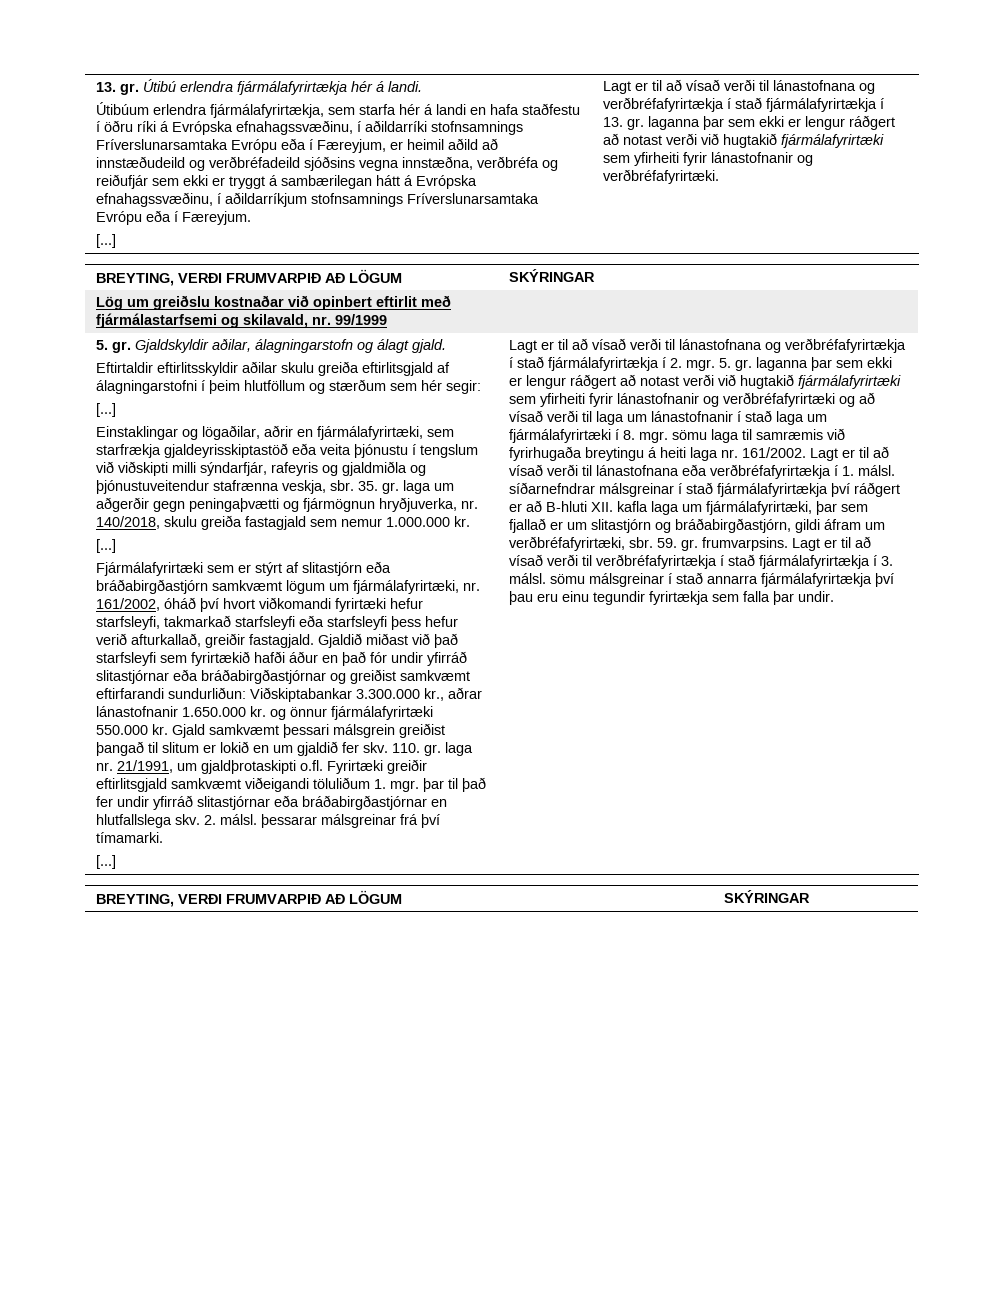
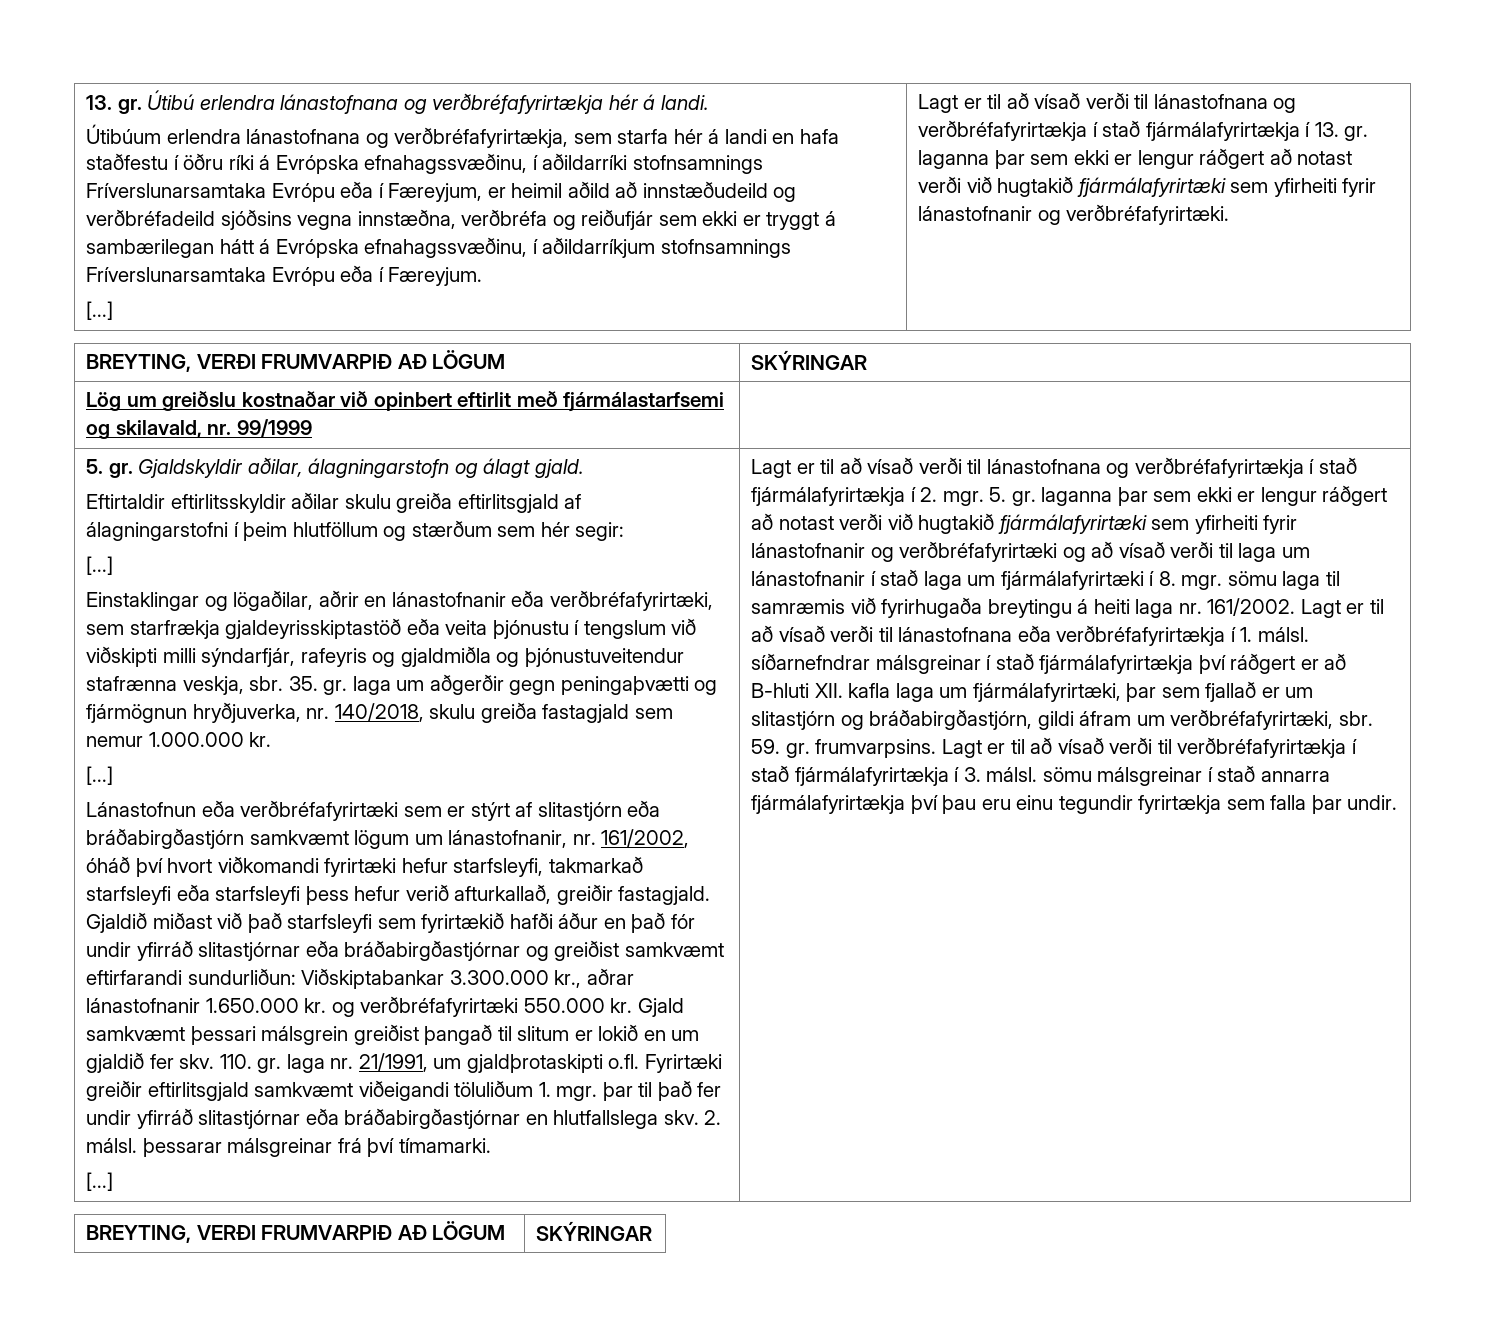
- Útibú erlendra fjármálafyrirtækja hér á landi.
+ Útibú erlendra lánastofnana og verðbréfafyrirtækja hér á landi.
- Útibúum erlendra fjármálafyrirtækja, sem starfa hér á landi en hafa staðfestu í öðru ríki á Evrópska efnahagssvæðinu, í aðildarríki stofnsamnings Fríverslunarsamtaka Evrópu eða í Færeyjum, er heimil aðild að innstæðudeild og verðbréfadeild sjóðsins vegna innstæðna, verðbréfa og reiðufjár sem ekki er tryggt á sambærilegan hátt á Evrópska efnahagssvæðinu, í aðildarríkjum stofnsamnings Fríverslunarsamtaka Evrópu eða í Færeyjum.
+ Útibúum erlendra lánastofnana og verðbréfafyrirtækja, sem starfa hér á landi en hafa staðfestu í öðru ríki á Evrópska efnahagssvæðinu, í aðildarríki stofnsamnings Fríverslunarsamtaka Evrópu eða í Færeyjum, er heimil aðild að innstæðudeild og verðbréfadeild sjóðsins vegna innstæðna, verðbréfa og reiðufjár sem ekki er tryggt á sambærilegan hátt á Evrópska efnahagssvæðinu, í aðildarríkjum stofnsamnings Fríverslunarsamtaka Evrópu eða í Færeyjum.
- Einstaklingar og lögaðilar, aðrir en fjármálafyrirtæki, sem starfrækja gjaldeyrisskiptastöð eða veita þjónustu í tengslum við viðskipti milli sýndarfjár, rafeyris og gjaldmiðla og þjónustuveitendur stafrænna veskja, sbr.
+ Einstaklingar og lögaðilar, aðrir en lánastofnanir eða verðbréfafyrirtæki, sem starfrækja gjaldeyrisskiptastöð eða veita þjónustu í tengslum við viðskipti milli sýndarfjár, rafeyris og gjaldmiðla og þjónustuveitendur stafrænna veskja, sbr.
- Fjármálafyrirtæki sem er stýrt af slitastjórn eða bráðabirgðastjórn samkvæmt lögum um fjármálafyrirtæki, nr. 161/2002, óháð því hvort viðkomandi fyrirtæki hefur starfsleyfi, takmarkað starfsleyfi eða starfsleyfi þess hefur verið afturkallað, greiðir fastagjald.
+ Lánastofnun eða verðbréfafyrirtæki sem er stýrt af slitastjórn eða bráðabirgðastjórn samkvæmt lögum um lánastofnanir, nr. 161/2002, óháð því hvort viðkomandi fyrirtæki hefur starfsleyfi, takmarkað starfsleyfi eða starfsleyfi þess hefur verið afturkallað, greiðir fastagjald.
- Gjaldið miðast við það starfsleyfi sem fyrirtækið hafði áður en það fór undir yfirráð slitastjórnar eða bráðabirgðastjórnar og greiðist samkvæmt eftirfarandi sundurliðun: Viðskiptabankar 3.300.000 kr., aðrar lánastofnanir 1.650.000 kr. og önnur fjármálafyrirtæki 550.000 kr.
+ Gjaldið miðast við það starfsleyfi sem fyrirtækið hafði áður en það fór undir yfirráð slitastjórnar eða bráðabirgðastjórnar og greiðist samkvæmt eftirfarandi sundurliðun: Viðskiptabankar 3.300.000 kr., aðrar lánastofnanir 1.650.000 kr. og verðbréfafyrirtæki 550.000 kr.

